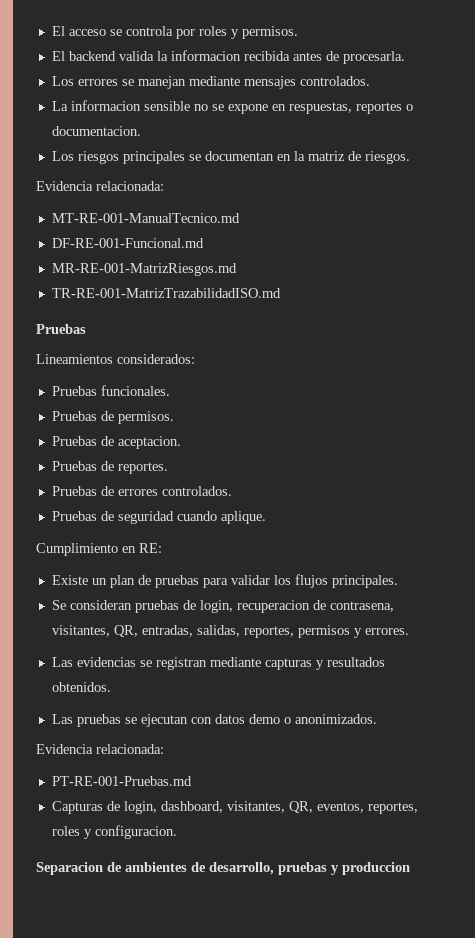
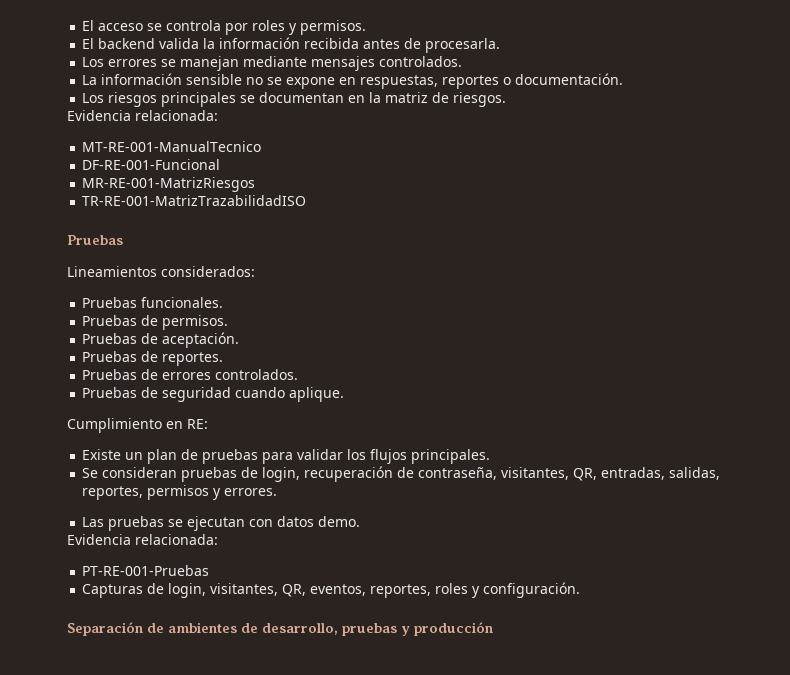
- El backend valida la informacion recibida antes de procesarla.
+ El backend valida la información recibida antes de procesarla.
- La informacion sensible no se expone en respuestas, reportes o documentacion.
+ La información sensible no se expone en respuestas, reportes o documentación.
- MT-RE-001-ManualTecnico.md
- DF-RE-001-Funcional.md
- MR-RE-001-MatrizRiesgos.md
- TR-RE-001-MatrizTrazabilidadISO.md
+ MT-RE-001-ManualTecnico
+ DF-RE-001-Funcional
+ MR-RE-001-MatrizRiesgos
+ TR-RE-001-MatrizTrazabilidadISO
- Pruebas de aceptacion.
+ Pruebas de aceptación.
- Se consideran pruebas de login, recuperacion de contrasena, visitantes, QR, entradas, salidas, reportes, permisos y errores.
+ Se consideran pruebas de login, recuperación de contraseña, visitantes, QR, entradas, salidas, reportes, permisos y errores.
- Las evidencias se registran mediante capturas y resultados obtenidos.
- Las pruebas se ejecutan con datos demo o anonimizados.
+ Las pruebas se ejecutan con datos demo.
  Evidencia relacionada:
- PT-RE-001-Pruebas.md
+ PT-RE-001-Pruebas
- Capturas de login, dashboard, visitantes, QR, eventos, reportes, roles y configuracion.
- Separacion de ambientes de desarrollo, pruebas y produccion
+ Capturas de login, visitantes, QR, eventos, reportes, roles y configuración.
+ Separación de ambientes de desarrollo, pruebas y producción

